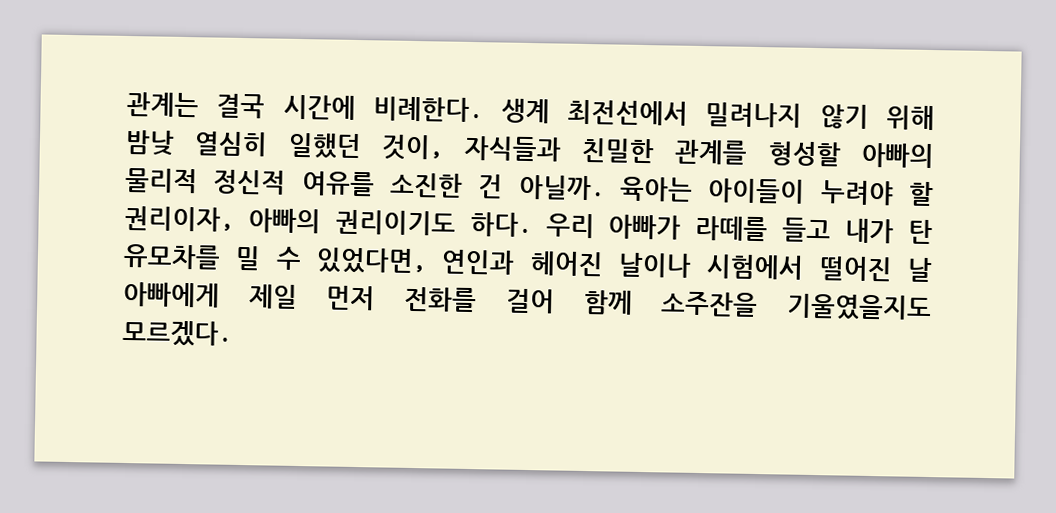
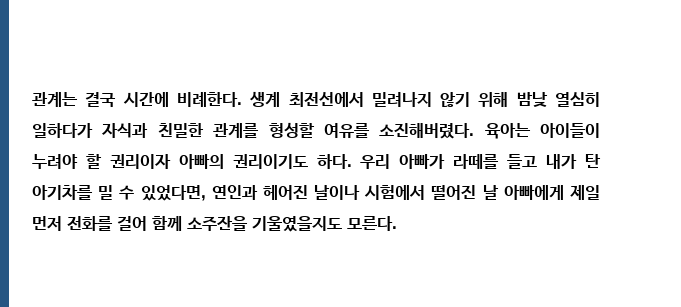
- 생계 최전선에서 밀려나지 않기 위해 밤낮 열심히 일했던 것이, 자식들과 친밀한 관계를 형성할 아빠의 물리적 정신적 여유를 소진한 건 아닐까.
+ 생계 최전선에서 밀려나지 않기 위해 밤낮 열심히 일하다가 자식과 친밀한 관계를 형성할 여유를 소진해버렸다.
- 육아는 아이들이 누려야 할 권리이자, 아빠의 권리이기도 하다.
+ 육아는 아이들이 누려야 할 권리이자 아빠의 권리이기도 하다.
- 우리 아빠가 라떼를 들고 내가 탄 유모차를 밀 수 있었다면, 연인과 헤어진 날이나 시험에서 떨어진 날 아빠에게 제일 먼저 전화를 걸어 함께 소주잔을 기울였을지도 모르겠다.
+ 우리 아빠가 라떼를 들고 내가 탄 아기차를 밀 수 있었다면, 연인과 헤어진 날이나 시험에서 떨어진 날 아빠에게 제일 먼저 전화를 걸어 함께 소주잔을 기울였을지도 모른다.

